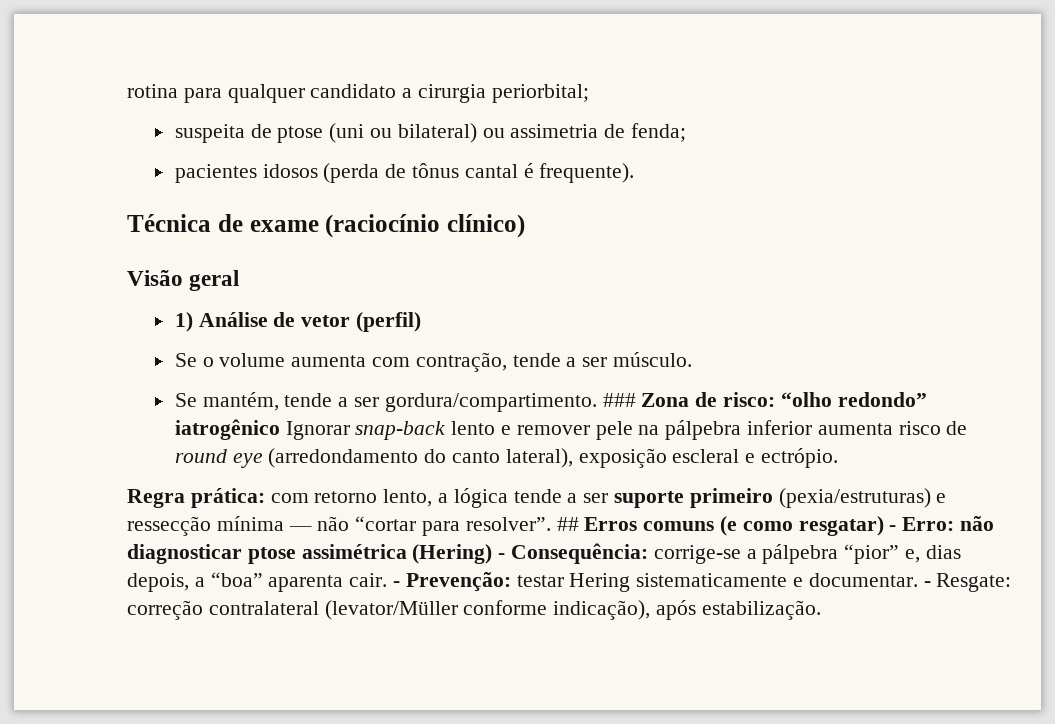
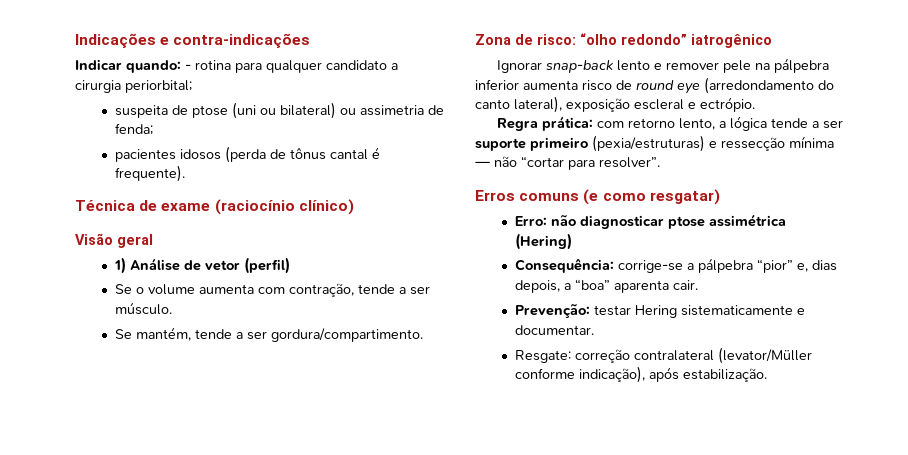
- rotina para qualquer candidato a cirurgia periorbital;
+ Indicações e contra-indicações
+ Indicar quando: - rotina para qualquer candidato a cirurgia periorbital;
- Se mantém, tende a ser gordura/compartimento. ### Zona de risco: “olho redondo” iatrogênico Ignorar snap-back lento e remover pele na pálpebra inferior aumenta risco de round eye (arredondamento do canto lateral), exposição escleral e ectrópio.
+ Se mantém, tende a ser gordura/compartimento.
+ Zona de risco: “olho redondo” iatrogênico
+ Ignorar snap-back lento e remover pele na pálpebra inferior aumenta risco de round eye (arredondamento do canto lateral), exposição escleral e ectrópio.
- Regra prática: com retorno lento, a lógica tende a ser suporte primeiro (pexia/estruturas) e ressecção mínima — não “cortar para resolver”. ## Erros comuns (e como resgatar) - Erro: não diagnosticar ptose assimétrica (Hering) - Consequência: corrige-se a pálpebra “pior” e, dias depois, a “boa” aparenta cair. - Prevenção: testar Hering sistematicamente e documentar. - Resgate: correção contralateral (levator/Müller conforme indicação), após estabilização.
+ Regra prática: com retorno lento, a lógica tende a ser suporte primeiro (pexia/estruturas) e ressecção mínima — não “cortar para resolver”.
+ Erros comuns (e como resgatar)
+ Erro: não diagnosticar ptose assimétrica (Hering)
+ Consequência: corrige-se a pálpebra “pior” e, dias depois, a “boa” aparenta cair.
+ Prevenção: testar Hering sistematicamente e documentar.
+ Resgate: correção contralateral (levator/Müller conforme indicação), após estabilização.

